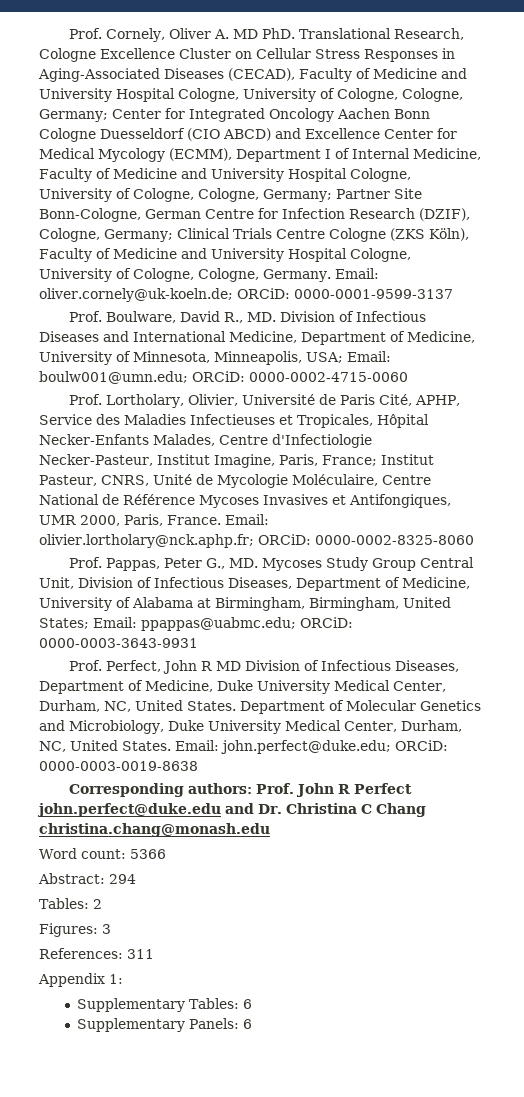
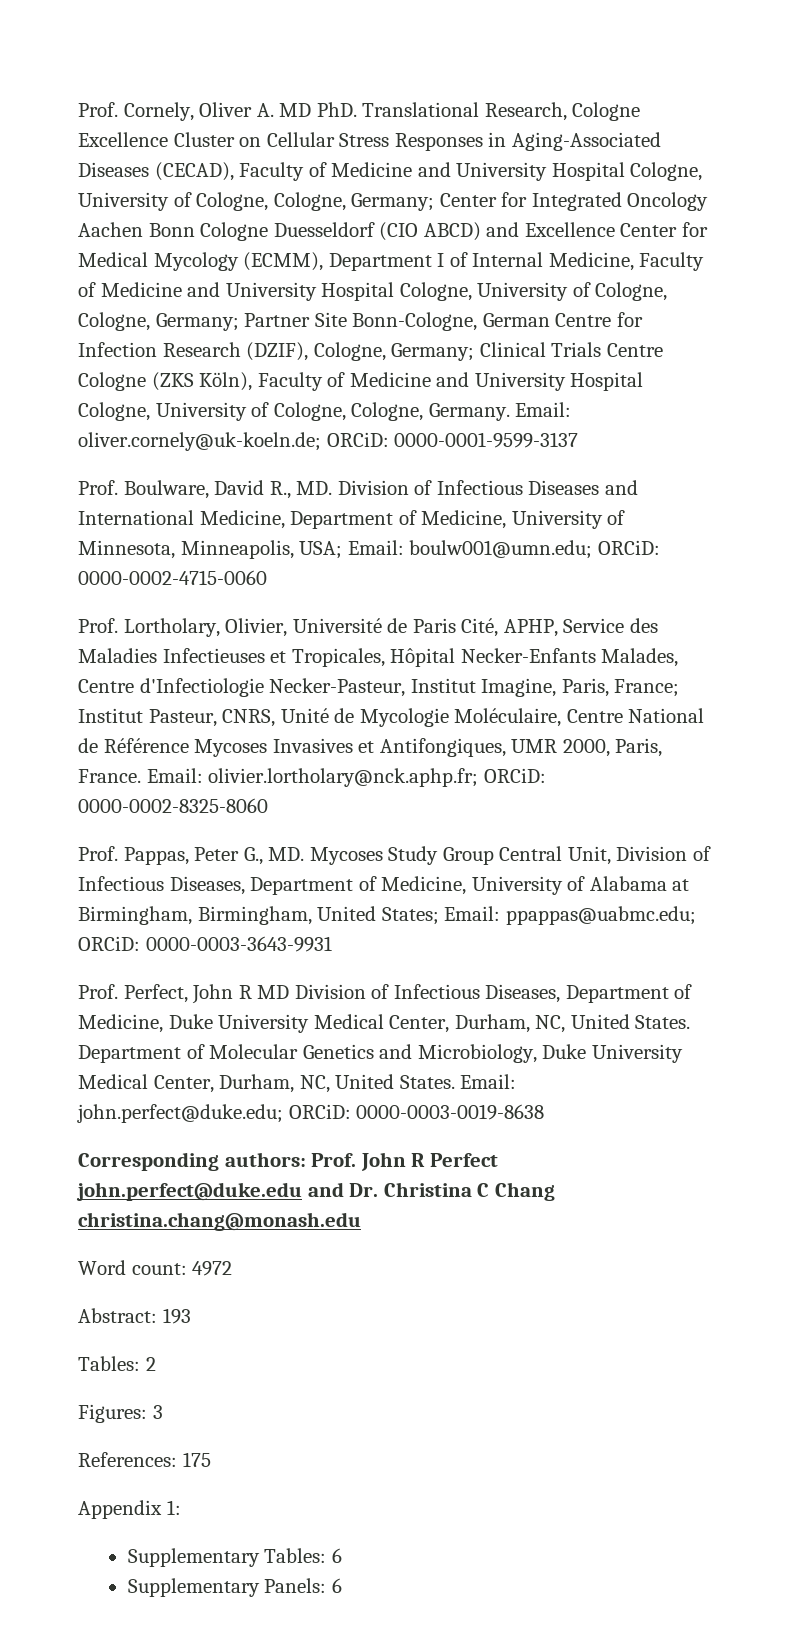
- Word count: 5366
+ Word count: 4972
- Abstract: 294
+ Abstract: 193
- References: 311
+ References: 175

